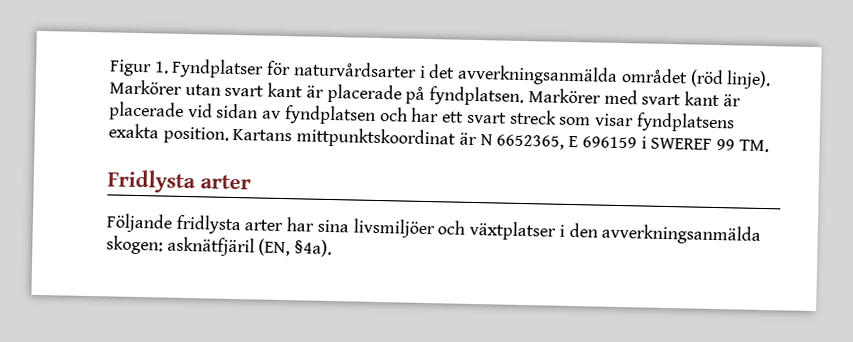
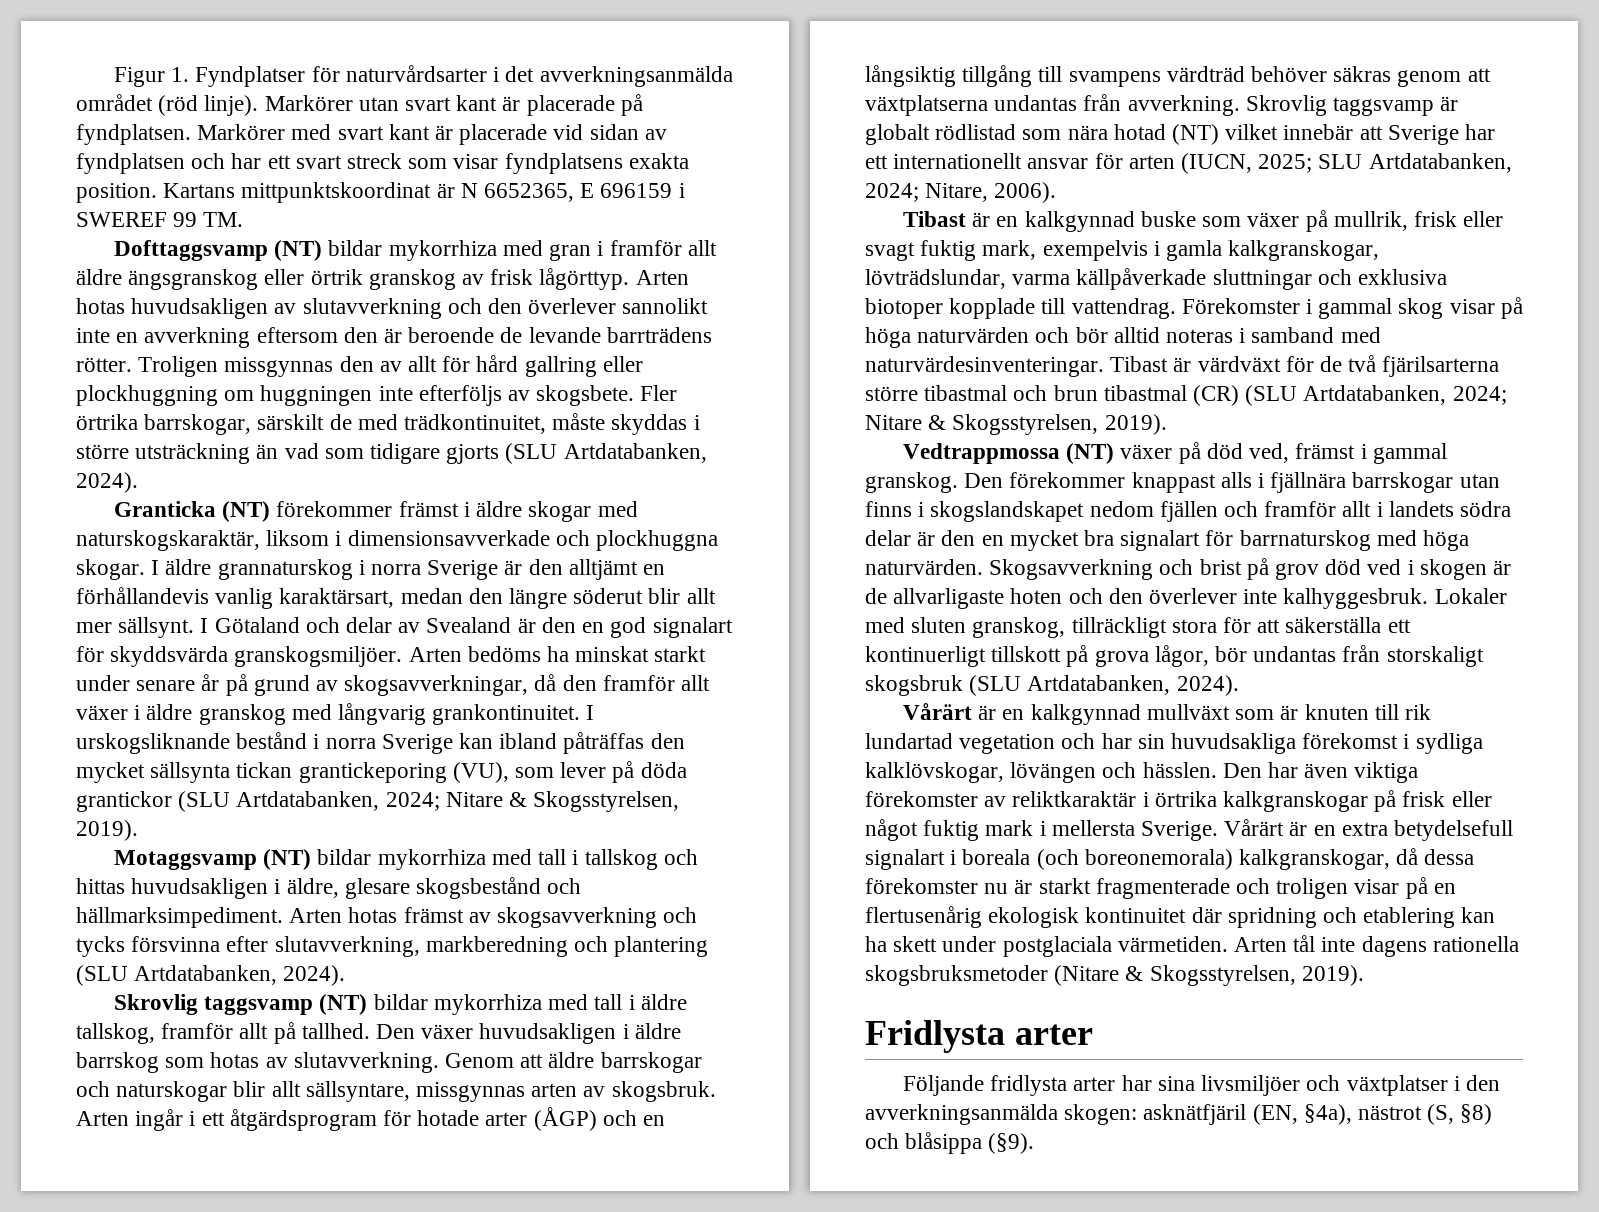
+ Dofttaggsvamp (NT) bildar mykorrhiza med gran i framför allt äldre ängsgranskog eller örtrik granskog av frisk lågörttyp. Arten hotas huvudsakligen av slutavverkning och den överlever sannolikt inte en avverkning eftersom den är beroende de levande barrträdens rötter. Troligen missgynnas den av allt för hård gallring eller plockhuggning om huggningen inte efterföljs av skogsbete. Fler örtrika barrskogar, särskilt de med trädkontinuitet, måste skyddas i större utsträckning än vad som tidigare gjorts (SLU Artdatabanken, 2024).
+ Granticka (NT) förekommer främst i äldre skogar med naturskogskaraktär, liksom i dimensionsavverkade och plockhuggna skogar. I äldre grannaturskog i norra Sverige är den alltjämt en förhållandevis vanlig karaktärsart, medan den längre söderut blir allt mer sällsynt. I Götaland och delar av Svealand är den en god signalart för skyddsvärda granskogsmiljöer. Arten bedöms ha minskat starkt under senare år på grund av skogsavverkningar, då den framför allt växer i äldre granskog med långvarig grankontinuitet. I urskogsliknande bestånd i norra Sverige kan ibland påträffas den mycket sällsynta tickan grantickeporing (VU), som lever på döda grantickor (SLU Artdatabanken, 2024; Nitare & Skogsstyrelsen, 2019).
+ Motaggsvamp (NT) bildar mykorrhiza med tall i tallskog och hittas huvudsakligen i äldre, glesare skogsbestånd och hällmarksimpediment. Arten hotas främst av skogsavverkning och tycks försvinna efter slutavverkning, markberedning och plantering (SLU Artdatabanken, 2024).
+ Skrovlig taggsvamp (NT) bildar mykorrhiza med tall i äldre tallskog, framför allt på tallhed. Den växer huvudsakligen i äldre barrskog som hotas av slutavverkning. Genom att äldre barrskogar och naturskogar blir allt sällsyntare, missgynnas arten av skogsbruk. Arten ingår i ett åtgärdsprogram för hotade arter (ÅGP) och en långsiktig tillgång till svampens värdträd behöver säkras genom att växtplatserna undantas från avverkning. Skrovlig taggsvamp är globalt rödlistad som nära hotad (NT) vilket innebär att Sverige har ett internationellt ansvar för arten (IUCN, 2025; SLU Artdatabanken, 2024; Nitare, 2006).
+ Tibast är en kalkgynnad buske som växer på mullrik, frisk eller svagt fuktig mark, exempelvis i gamla kalkgranskogar, lövträdslundar, varma källpåverkade sluttningar och exklusiva biotoper kopplade till vattendrag. Förekomster i gammal skog visar på höga naturvärden och bör alltid noteras i samband med naturvärdesinventeringar. Tibast är värdväxt för de två fjärilsarterna större tibastmal och brun tibastmal (CR) (SLU Artdatabanken, 2024; Nitare & Skogsstyrelsen, 2019).
+ Vedtrappmossa (NT) växer på död ved, främst i gammal granskog. Den förekommer knappast alls i fjällnära barrskogar utan finns i skogslandskapet nedom fjällen och framför allt i landets södra delar är den en mycket bra signalart för barrnaturskog med höga naturvärden. Skogsavverkning och brist på grov död ved i skogen är de allvarligaste hoten och den överlever inte kalhyggesbruk. Lokaler med sluten granskog, tillräckligt stora för att säkerställa ett kontinuerligt tillskott på grova lågor, bör undantas från storskaligt skogsbruk (SLU Artdatabanken, 2024).
+ Vårärt är en kalkgynnad mullväxt som är knuten till rik lundartad vegetation och har sin huvudsakliga förekomst i sydliga kalklövskogar, lövängen och hässlen. Den har även viktiga förekomster av reliktkaraktär i örtrika kalkgranskogar på frisk eller något fuktig mark i mellersta Sverige. Vårärt är en extra betydelsefull signalart i boreala (och boreonemorala) kalkgranskogar, då dessa förekomster nu är starkt fragmenterade och troligen visar på en flertusenårig ekologisk kontinuitet där spridning och etablering kan ha skett under postglaciala värmetiden. Arten tål inte dagens rationella skogsbruksmetoder (Nitare & Skogsstyrelsen, 2019).
- Följande fridlysta arter har sina livsmiljöer och växtplatser i den avverkningsanmälda skogen: asknätfjäril (EN, §4a).
+ Följande fridlysta arter har sina livsmiljöer och växtplatser i den avverkningsanmälda skogen: asknätfjäril (EN, §4a), nästrot (S, §8) och blåsippa (§9).

